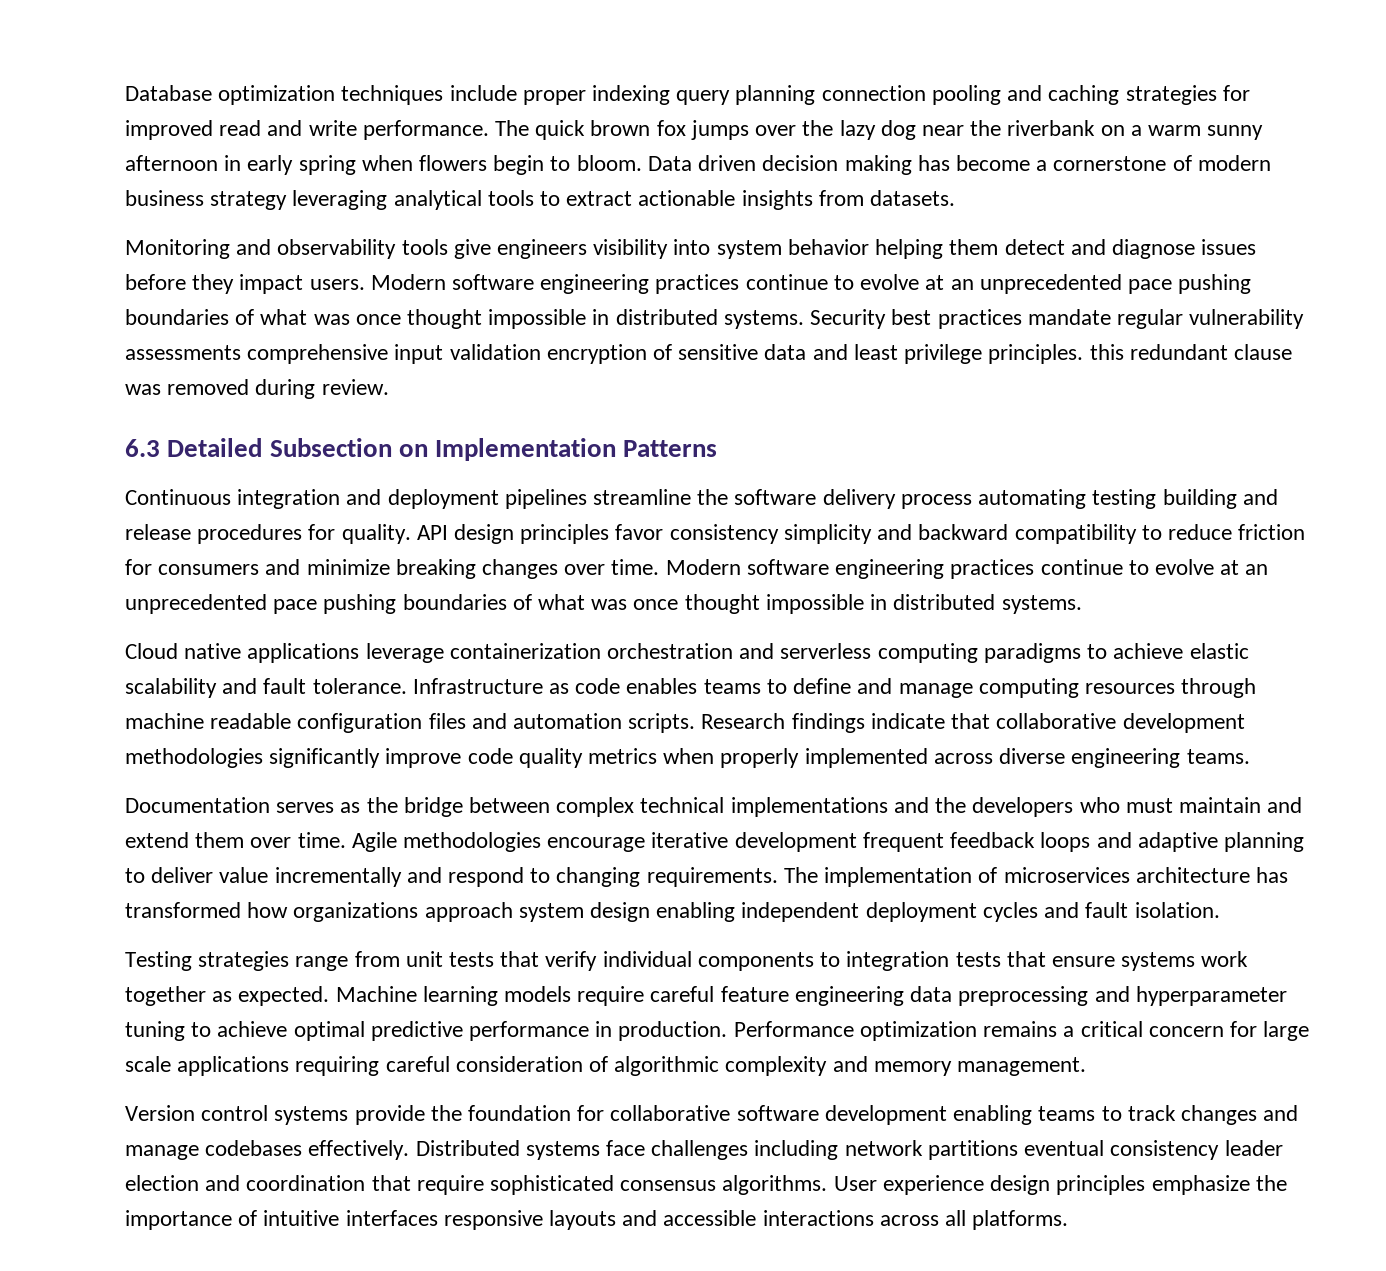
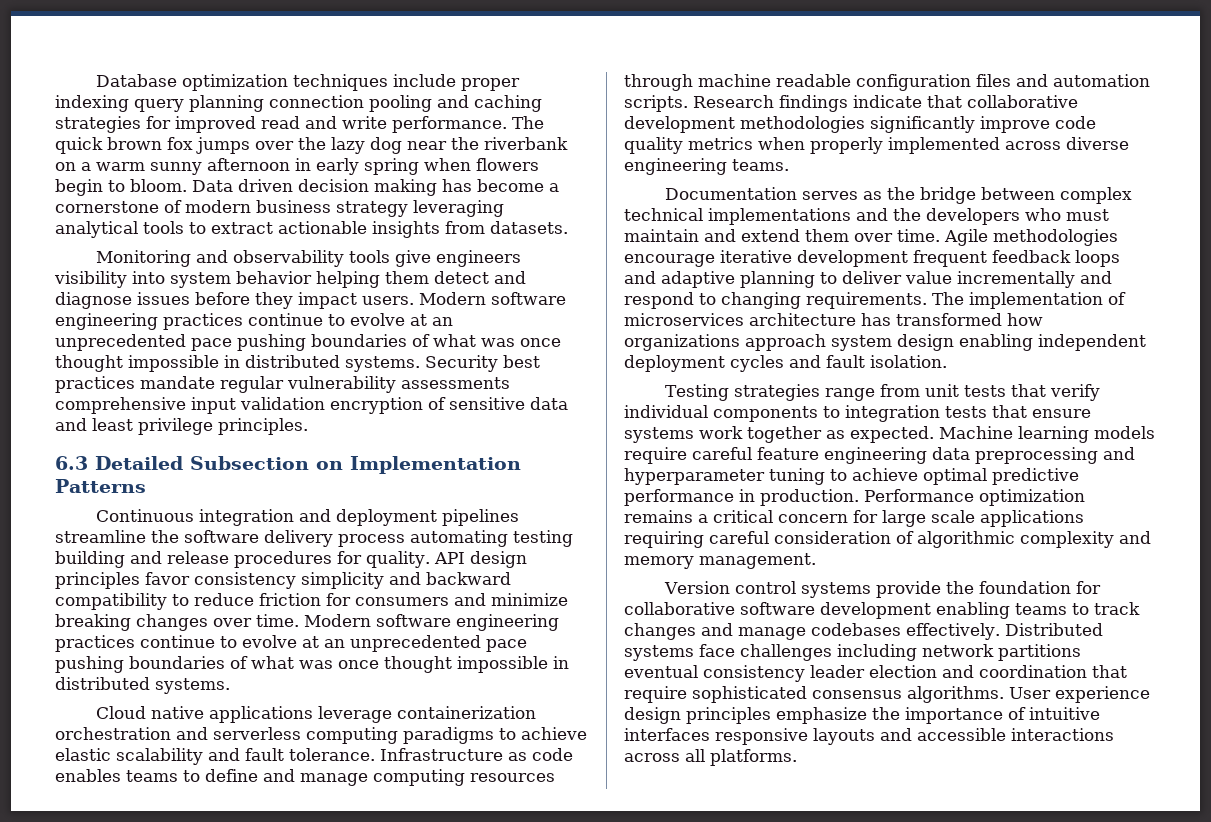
- Security best practices mandate regular vulnerability assessments comprehensive input validation encryption of sensitive data and least privilege principles. this redundant clause was removed during review.
+ Security best practices mandate regular vulnerability assessments comprehensive input validation encryption of sensitive data and least privilege principles.

